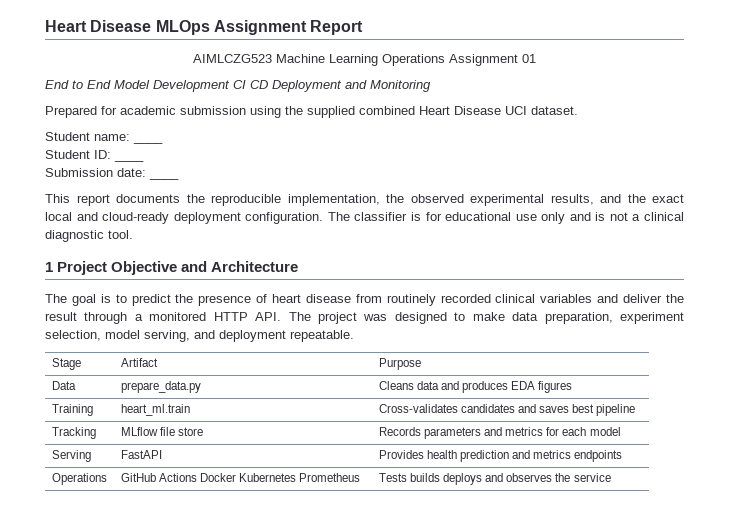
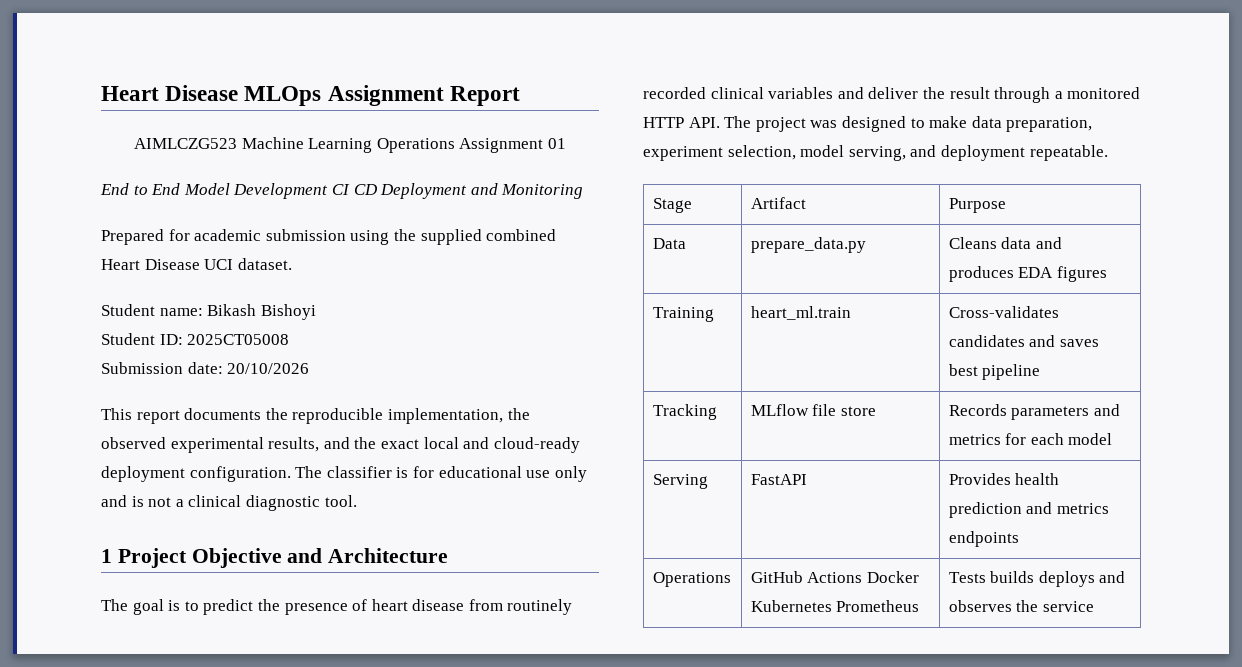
- Student name: ____
+ Student name: Bikash Bishoyi
- Student ID: ____
+ Student ID: 2025CT05008
- Submission date: ____
+ Submission date: 20/10/2026

